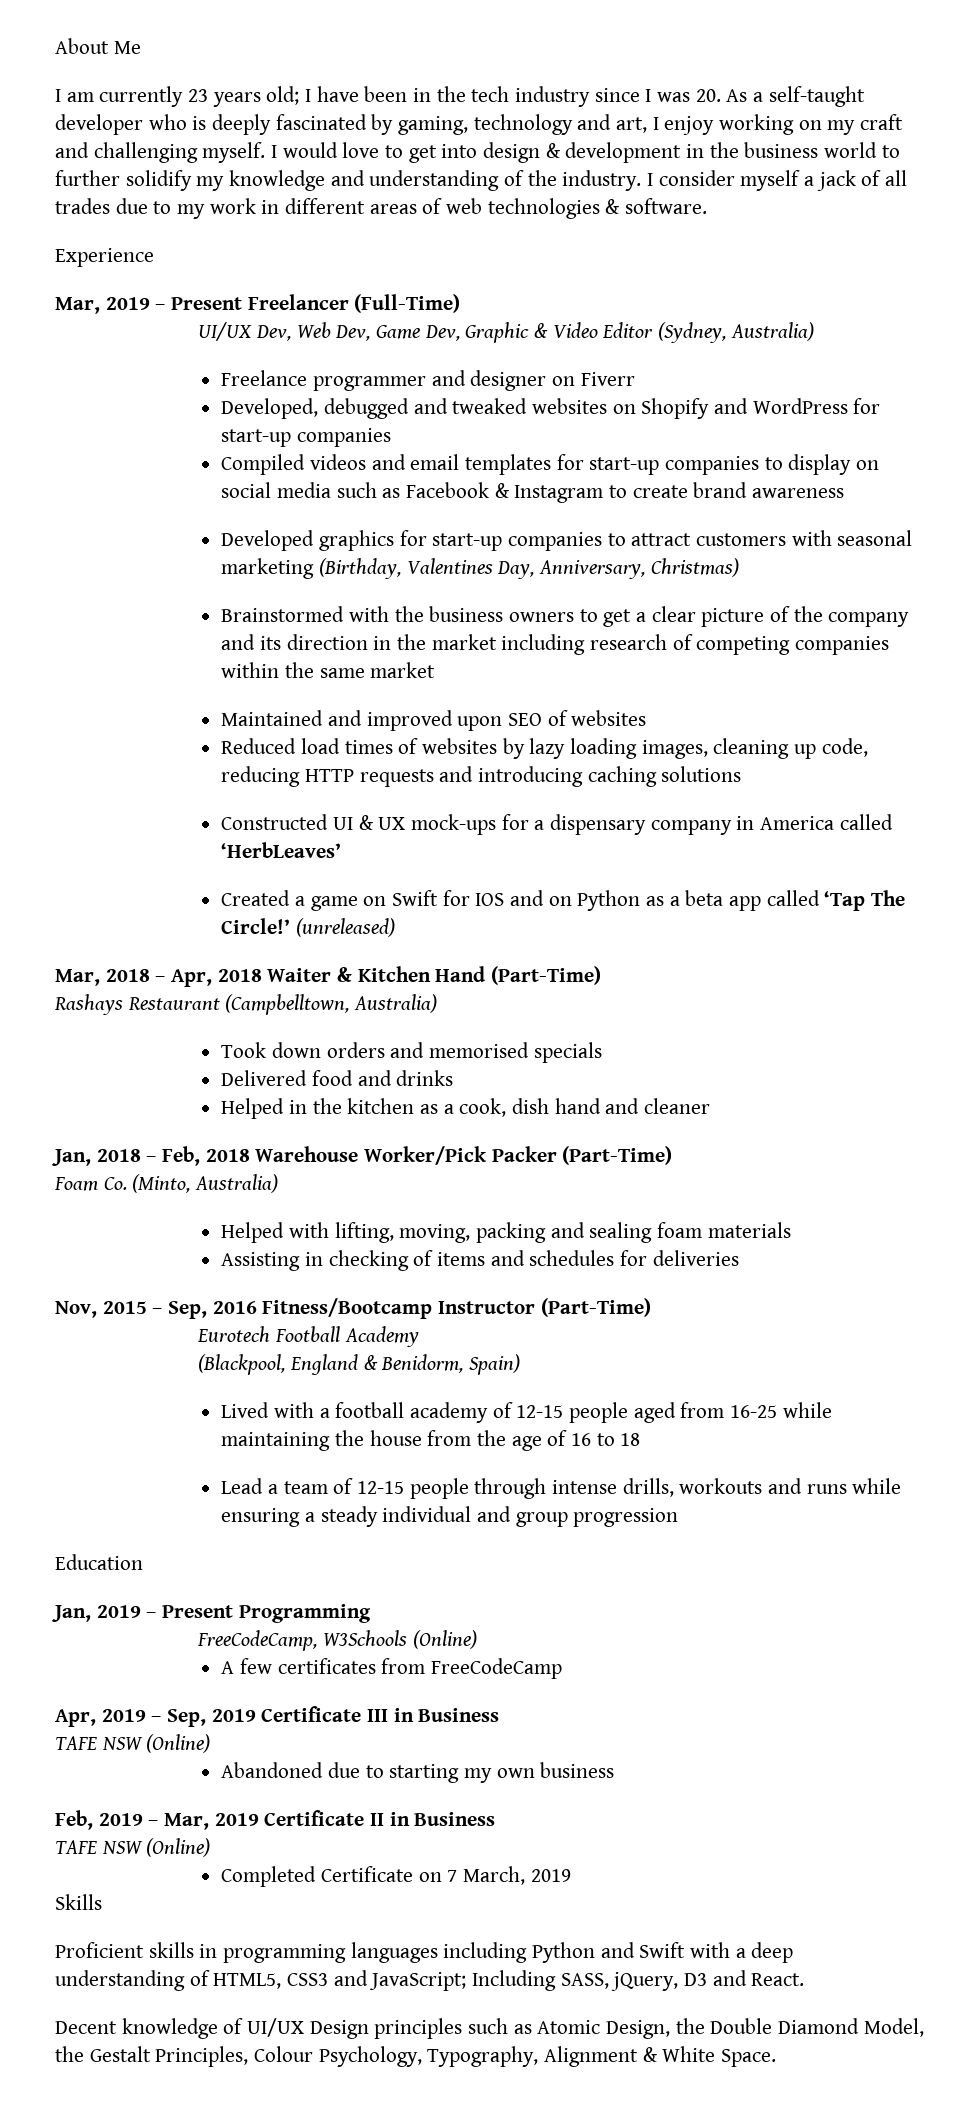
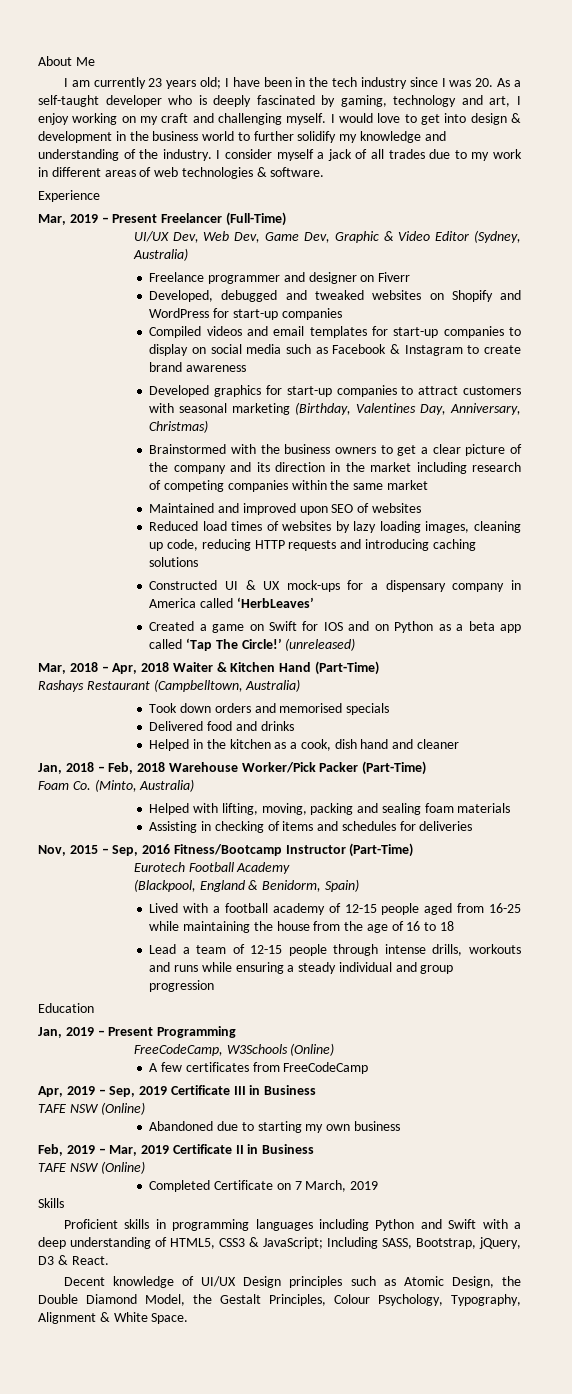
- Proficient skills in programming languages including Python and Swift with a deep understanding of HTML5, CSS3 and JavaScript; Including SASS, jQuery, D3 and React.
+ Proficient skills in programming languages including Python and Swift with a deep understanding of HTML5, CSS3 & JavaScript; Including SASS, Bootstrap, jQuery, D3 & React.

